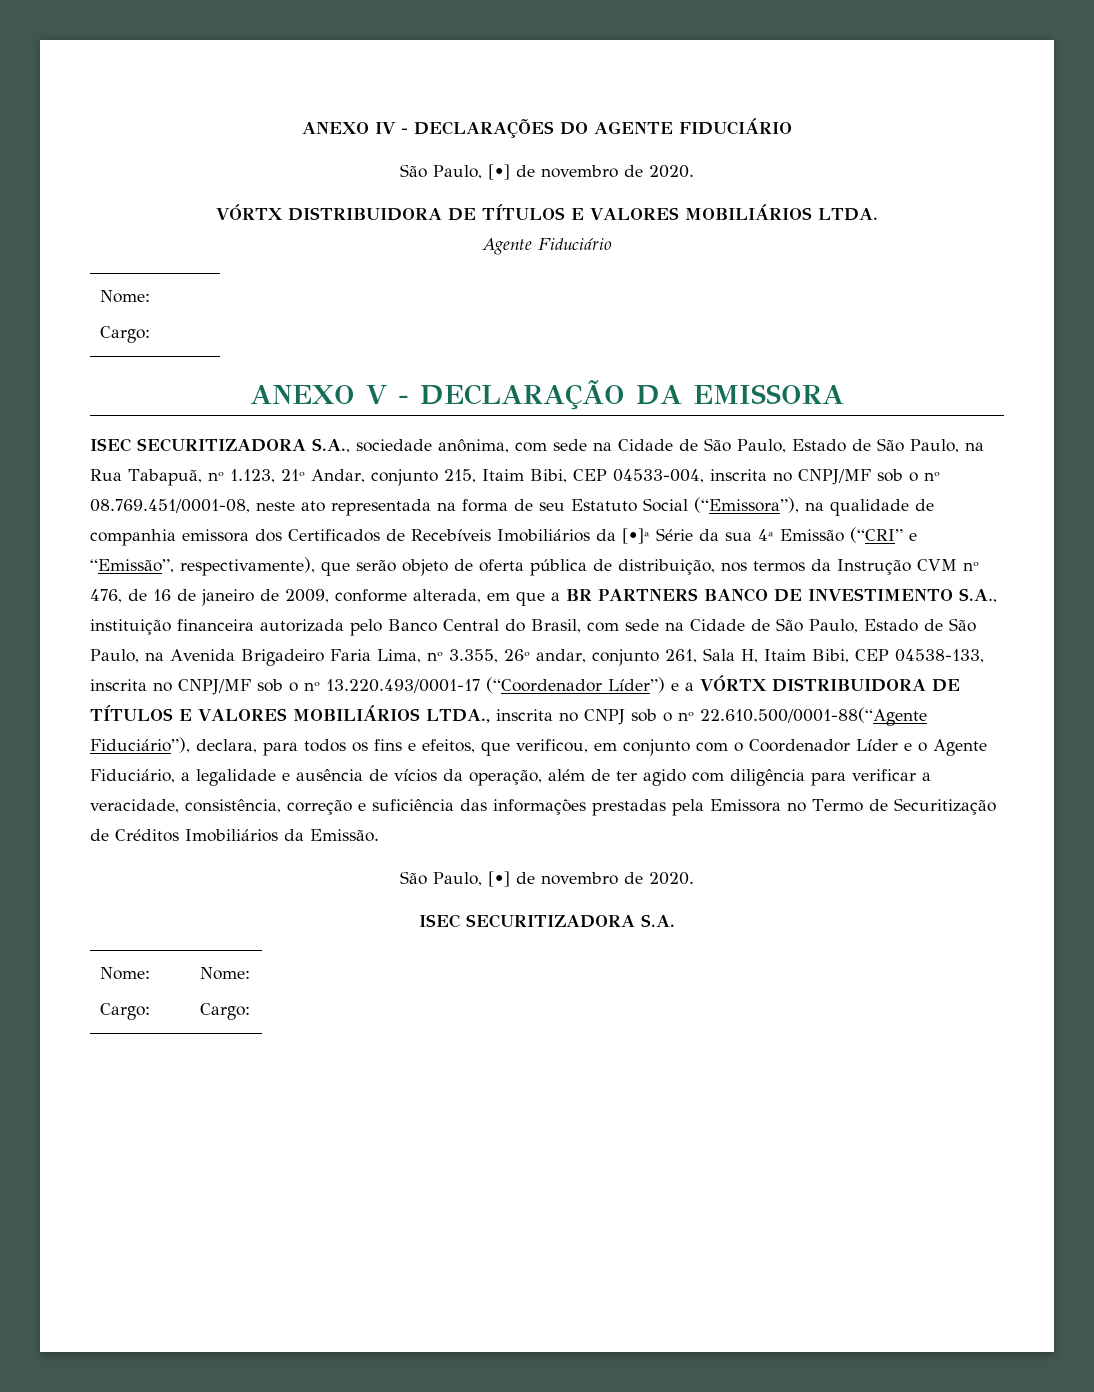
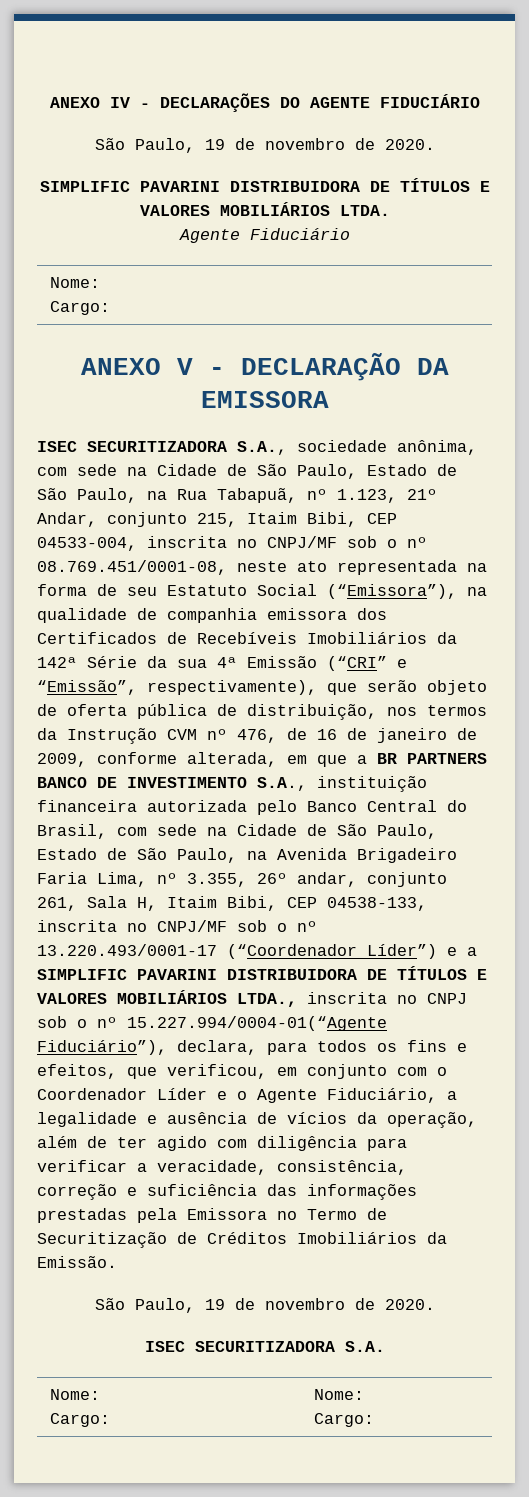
  ANEXO IV - DECLARAÇÕES DO AGENTE FIDUCIÁRIO
- São Paulo, [•] de novembro de 2020.
- VÓRTX DISTRIBUIDORA DE TÍTULOS E VALORES MOBILIÁRIOS LTDA.
+ São Paulo, 19 de novembro de 2020.
+ SIMPLIFIC PAVARINI DISTRIBUIDORA DE TÍTULOS E VALORES MOBILIÁRIOS LTDA.
- ISEC SECURITIZADORA S.A., sociedade anônima, com sede na Cidade de São Paulo, Estado de São Paulo, na Rua Tabapuã, nº 1.123, 21º Andar, conjunto 215, Itaim Bibi, CEP 04533-004, inscrita no CNPJ/MF sob o nº 08.769.451/0001-08, neste ato representada na forma de seu Estatuto Social (“Emissora”), na qualidade de companhia emissora dos Certificados de Recebíveis Imobiliários da [•]ª Série da sua 4ª Emissão (“CRI” e “Emissão”, respectivamente), que serão objeto de oferta pública de distribuição, nos termos da Instrução CVM nº 476, de 16 de janeiro de 2009, conforme alterada, em que a BR PARTNERS BANCO DE INVESTIMENTO S.A., instituição financeira autorizada pelo Banco Central do Brasil, com sede na Cidade de São Paulo, Estado de São Paulo, na Avenida Brigadeiro Faria Lima, nº 3.355, 26º andar, conjunto 261, Sala H, Itaim Bibi, CEP 04538-133, inscrita no CNPJ/MF sob o nº 13.220.493/0001-17 (“Coordenador Líder”) e a VÓRTX DISTRIBUIDORA DE TÍTULOS E VALORES MOBILIÁRIOS LTDA., inscrita no CNPJ sob o nº 22.610.500/0001-88(“Agente Fiduciário”), declara, para todos os fins e efeitos, que verificou, em conjunto com o Coordenador Líder e o Agente Fiduciário, a legalidade e ausência de vícios da operação, além de ter agido com diligência para verificar a veracidade, consistência, correção e suficiência das informações prestadas pela Emissora no Termo de Securitização de Créditos Imobiliários da Emissão.
- São Paulo, [•] de novembro de 2020.
+ ISEC SECURITIZADORA S.A., sociedade anônima, com sede na Cidade de São Paulo, Estado de São Paulo, na Rua Tabapuã, nº 1.123, 21º Andar, conjunto 215, Itaim Bibi, CEP 04533-004, inscrita no CNPJ/MF sob o nº 08.769.451/0001-08, neste ato representada na forma de seu Estatuto Social (“Emissora”), na qualidade de companhia emissora dos Certificados de Recebíveis Imobiliários da 142ª Série da sua 4ª Emissão (“CRI” e “Emissão”, respectivamente), que serão objeto de oferta pública de distribuição, nos termos da Instrução CVM nº 476, de 16 de janeiro de 2009, conforme alterada, em que a BR PARTNERS BANCO DE INVESTIMENTO S.A., instituição financeira autorizada pelo Banco Central do Brasil, com sede na Cidade de São Paulo, Estado de São Paulo, na Avenida Brigadeiro Faria Lima, nº 3.355, 26º andar, conjunto 261, Sala H, Itaim Bibi, CEP 04538-133, inscrita no CNPJ/MF sob o nº 13.220.493/0001-17 (“Coordenador Líder”) e a SIMPLIFIC PAVARINI DISTRIBUIDORA DE TÍTULOS E VALORES MOBILIÁRIOS LTDA., inscrita no CNPJ sob o nº 15.227.994/0004-01(“Agente Fiduciário”), declara, para todos os fins e efeitos, que verificou, em conjunto com o Coordenador Líder e o Agente Fiduciário, a legalidade e ausência de vícios da operação, além de ter agido com diligência para verificar a veracidade, consistência, correção e suficiência das informações prestadas pela Emissora no Termo de Securitização de Créditos Imobiliários da Emissão.
+ São Paulo, 19 de novembro de 2020.

